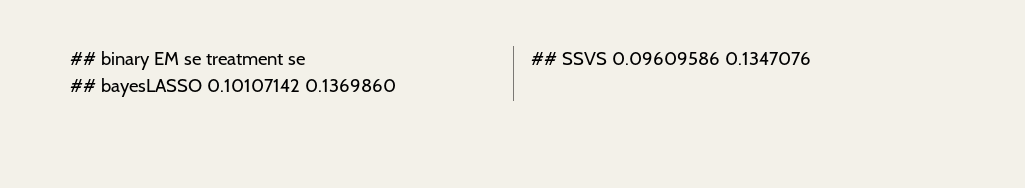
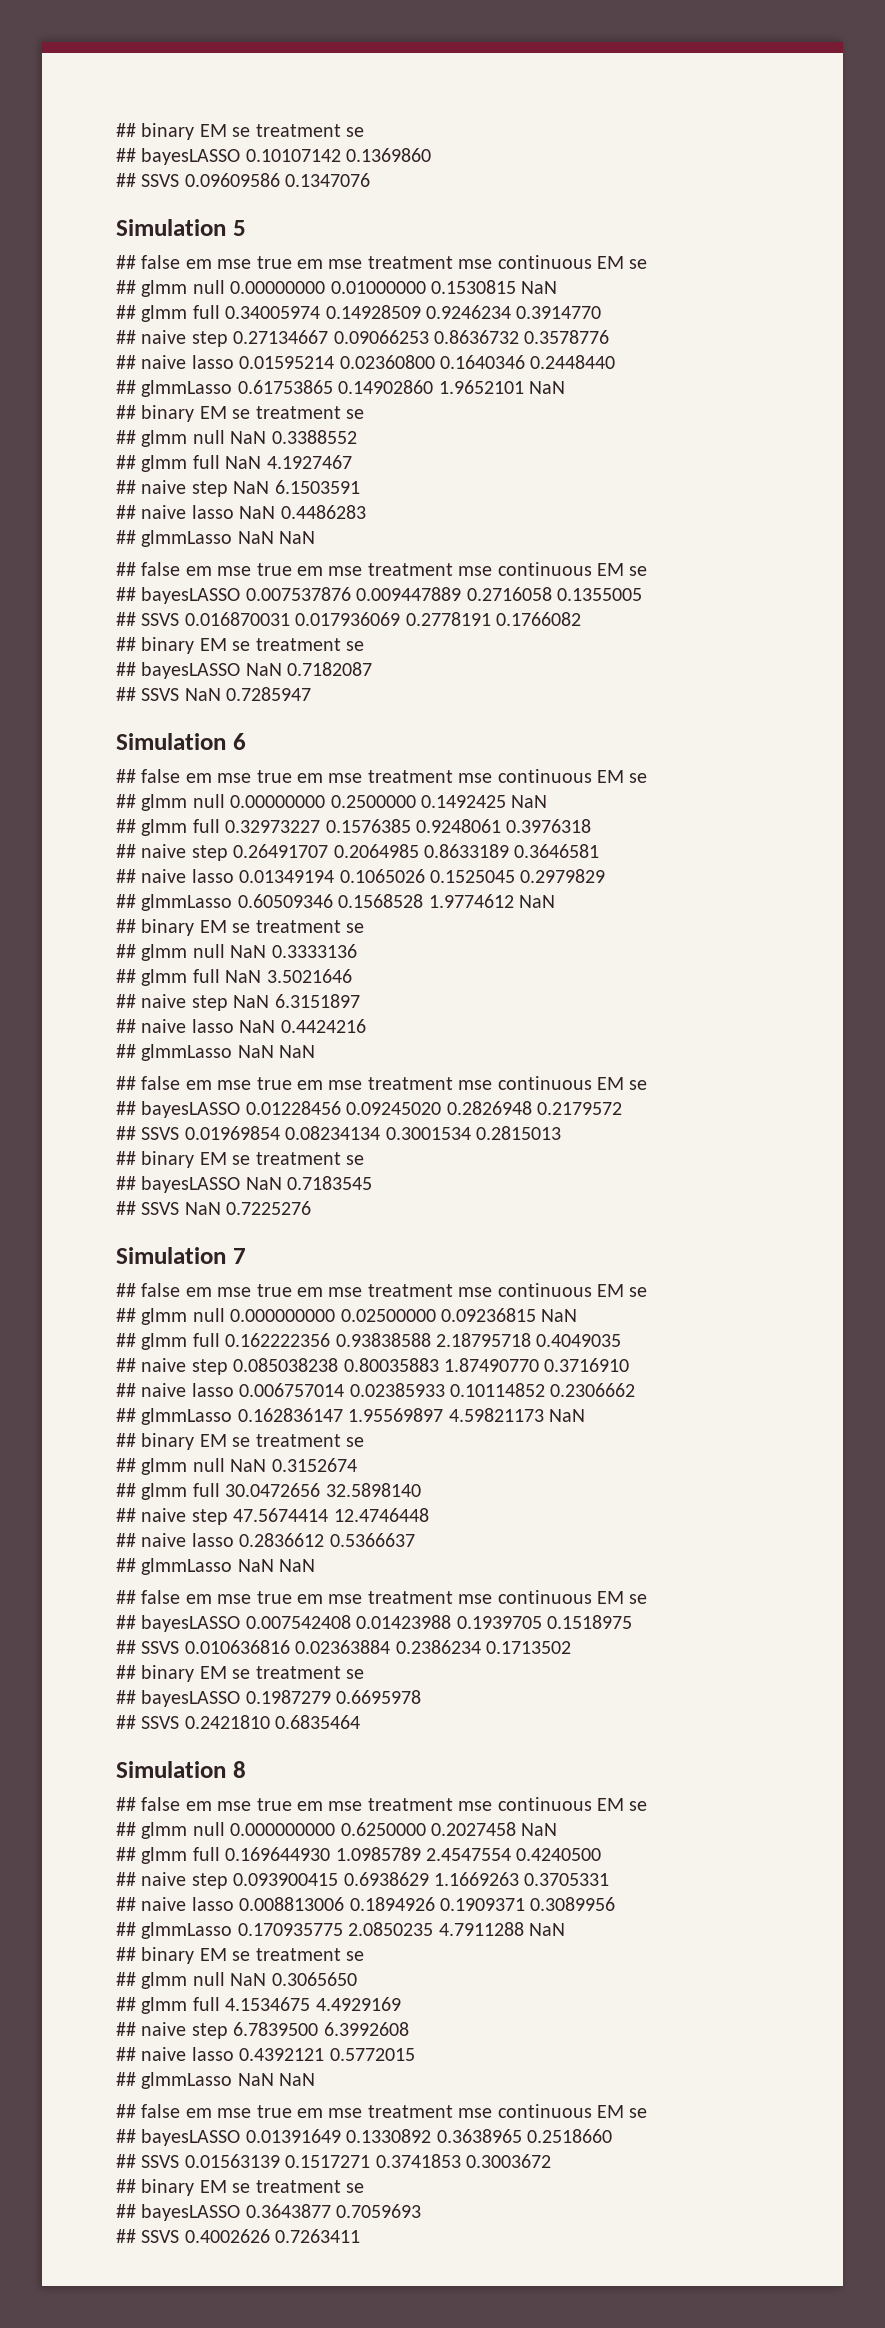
+ Simulation 5
+ ## false em mse true em mse treatment mse continuous EM se
+ ## glmm null 0.00000000 0.01000000 0.1530815 NaN
+ ## glmm full 0.34005974 0.14928509 0.9246234 0.3914770
+ ## naive step 0.27134667 0.09066253 0.8636732 0.3578776
+ ## naive lasso 0.01595214 0.02360800 0.1640346 0.2448440
+ ## glmmLasso 0.61753865 0.14902860 1.9652101 NaN
+ ## binary EM se treatment se
+ ## glmm null NaN 0.3388552
+ ## glmm full NaN 4.1927467
+ ## naive step NaN 6.1503591
+ ## naive lasso NaN 0.4486283
+ ## glmmLasso NaN NaN
+ ## false em mse true em mse treatment mse continuous EM se
+ ## bayesLASSO 0.007537876 0.009447889 0.2716058 0.1355005
+ ## SSVS 0.016870031 0.017936069 0.2778191 0.1766082
+ ## binary EM se treatment se
+ ## bayesLASSO NaN 0.7182087
+ ## SSVS NaN 0.7285947
+ Simulation 6
+ ## false em mse true em mse treatment mse continuous EM se
+ ## glmm null 0.00000000 0.2500000 0.1492425 NaN
+ ## glmm full 0.32973227 0.1576385 0.9248061 0.3976318
+ ## naive step 0.26491707 0.2064985 0.8633189 0.3646581
+ ## naive lasso 0.01349194 0.1065026 0.1525045 0.2979829
+ ## glmmLasso 0.60509346 0.1568528 1.9774612 NaN
+ ## binary EM se treatment se
+ ## glmm null NaN 0.3333136
+ ## glmm full NaN 3.5021646
+ ## naive step NaN 6.3151897
+ ## naive lasso NaN 0.4424216
+ ## glmmLasso NaN NaN
+ ## false em mse true em mse treatment mse continuous EM se
+ ## bayesLASSO 0.01228456 0.09245020 0.2826948 0.2179572
+ ## SSVS 0.01969854 0.08234134 0.3001534 0.2815013
+ ## binary EM se treatment se
+ ## bayesLASSO NaN 0.7183545
+ ## SSVS NaN 0.7225276
+ Simulation 7
+ ## false em mse true em mse treatment mse continuous EM se
+ ## glmm null 0.000000000 0.02500000 0.09236815 NaN
+ ## glmm full 0.162222356 0.93838588 2.18795718 0.4049035
+ ## naive step 0.085038238 0.80035883 1.87490770 0.3716910
+ ## naive lasso 0.006757014 0.02385933 0.10114852 0.2306662
+ ## glmmLasso 0.162836147 1.95569897 4.59821173 NaN
+ ## binary EM se treatment se
+ ## glmm null NaN 0.3152674
+ ## glmm full 30.0472656 32.5898140
+ ## naive step 47.5674414 12.4746448
+ ## naive lasso 0.2836612 0.5366637
+ ## glmmLasso NaN NaN
+ ## false em mse true em mse treatment mse continuous EM se
+ ## bayesLASSO 0.007542408 0.01423988 0.1939705 0.1518975
+ ## SSVS 0.010636816 0.02363884 0.2386234 0.1713502
+ ## binary EM se treatment se
+ ## bayesLASSO 0.1987279 0.6695978
+ ## SSVS 0.2421810 0.6835464
+ Simulation 8
+ ## false em mse true em mse treatment mse continuous EM se
+ ## glmm null 0.000000000 0.6250000 0.2027458 NaN
+ ## glmm full 0.169644930 1.0985789 2.4547554 0.4240500
+ ## naive step 0.093900415 0.6938629 1.1669263 0.3705331
+ ## naive lasso 0.008813006 0.1894926 0.1909371 0.3089956
+ ## glmmLasso 0.170935775 2.0850235 4.7911288 NaN
+ ## binary EM se treatment se
+ ## glmm null NaN 0.3065650
+ ## glmm full 4.1534675 4.4929169
+ ## naive step 6.7839500 6.3992608
+ ## naive lasso 0.4392121 0.5772015
+ ## glmmLasso NaN NaN
+ ## false em mse true em mse treatment mse continuous EM se
+ ## bayesLASSO 0.01391649 0.1330892 0.3638965 0.2518660
+ ## SSVS 0.01563139 0.1517271 0.3741853 0.3003672
+ ## binary EM se treatment se
+ ## bayesLASSO 0.3643877 0.7059693
+ ## SSVS 0.4002626 0.7263411

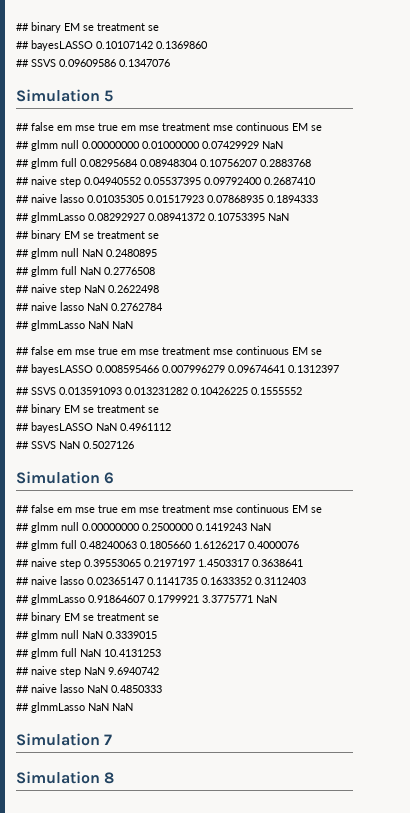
- ## glmm null 0.00000000 0.01000000 0.1530815 NaN
- ## glmm full 0.34005974 0.14928509 0.9246234 0.3914770
- ## naive step 0.27134667 0.09066253 0.8636732 0.3578776
- ## naive lasso 0.01595214 0.02360800 0.1640346 0.2448440
- ## glmmLasso 0.61753865 0.14902860 1.9652101 NaN
+ ## glmm null 0.00000000 0.01000000 0.07429929 NaN
+ ## glmm full 0.08295684 0.08948304 0.10756207 0.2883768
+ ## naive step 0.04940552 0.05537395 0.09792400 0.2687410
+ ## naive lasso 0.01035305 0.01517923 0.07868935 0.1894333
+ ## glmmLasso 0.08292927 0.08941372 0.10753395 NaN
- ## glmm null NaN 0.3388552
- ## glmm full NaN 4.1927467
- ## naive step NaN 6.1503591
- ## naive lasso NaN 0.4486283
+ ## glmm null NaN 0.2480895
+ ## glmm full NaN 0.2776508
+ ## naive step NaN 0.2622498
+ ## naive lasso NaN 0.2762784
- ## bayesLASSO 0.007537876 0.009447889 0.2716058 0.1355005
- ## SSVS 0.016870031 0.017936069 0.2778191 0.1766082
+ ## bayesLASSO 0.008595466 0.007996279 0.09674641 0.1312397
+ ## SSVS 0.013591093 0.013231282 0.10426225 0.1555552
  ## binary EM se treatment se
- ## bayesLASSO NaN 0.7182087
- ## SSVS NaN 0.7285947
+ ## bayesLASSO NaN 0.4961112
+ ## SSVS NaN 0.5027126
- ## glmm null 0.00000000 0.2500000 0.1492425 NaN
- ## glmm full 0.32973227 0.1576385 0.9248061 0.3976318
- ## naive step 0.26491707 0.2064985 0.8633189 0.3646581
- ## naive lasso 0.01349194 0.1065026 0.1525045 0.2979829
- ## glmmLasso 0.60509346 0.1568528 1.9774612 NaN
+ ## glmm null 0.00000000 0.2500000 0.1419243 NaN
+ ## glmm full 0.48240063 0.1805660 1.6126217 0.4000076
+ ## naive step 0.39553065 0.2197197 1.4503317 0.3638641
+ ## naive lasso 0.02365147 0.1141735 0.1633352 0.3112403
+ ## glmmLasso 0.91864607 0.1799921 3.3775771 NaN
- ## glmm null NaN 0.3333136
- ## glmm full NaN 3.5021646
- ## naive step NaN 6.3151897
- ## naive lasso NaN 0.4424216
+ ## glmm null NaN 0.3339015
+ ## glmm full NaN 10.4131253
+ ## naive step NaN 9.6940742
+ ## naive lasso NaN 0.4850333
  ## glmmLasso NaN NaN
- ## false em mse true em mse treatment mse continuous EM se
- ## bayesLASSO 0.01228456 0.09245020 0.2826948 0.2179572
- ## SSVS 0.01969854 0.08234134 0.3001534 0.2815013
- ## binary EM se treatment se
- ## bayesLASSO NaN 0.7183545
- ## SSVS NaN 0.7225276
  Simulation 7
- ## false em mse true em mse treatment mse continuous EM se
- ## glmm null 0.000000000 0.02500000 0.09236815 NaN
- ## glmm full 0.162222356 0.93838588 2.18795718 0.4049035
- ## naive step 0.085038238 0.80035883 1.87490770 0.3716910
- ## naive lasso 0.006757014 0.02385933 0.10114852 0.2306662
- ## glmmLasso 0.162836147 1.95569897 4.59821173 NaN
- ## binary EM se treatment se
- ## glmm null NaN 0.3152674
- ## glmm full 30.0472656 32.5898140
- ## naive step 47.5674414 12.4746448
- ## naive lasso 0.2836612 0.5366637
- ## glmmLasso NaN NaN
- ## false em mse true em mse treatment mse continuous EM se
- ## bayesLASSO 0.007542408 0.01423988 0.1939705 0.1518975
- ## SSVS 0.010636816 0.02363884 0.2386234 0.1713502
- ## binary EM se treatment se
- ## bayesLASSO 0.1987279 0.6695978
- ## SSVS 0.2421810 0.6835464
  Simulation 8
- ## false em mse true em mse treatment mse continuous EM se
- ## glmm null 0.000000000 0.6250000 0.2027458 NaN
- ## glmm full 0.169644930 1.0985789 2.4547554 0.4240500
- ## naive step 0.093900415 0.6938629 1.1669263 0.3705331
- ## naive lasso 0.008813006 0.1894926 0.1909371 0.3089956
- ## glmmLasso 0.170935775 2.0850235 4.7911288 NaN
- ## binary EM se treatment se
- ## glmm null NaN 0.3065650
- ## glmm full 4.1534675 4.4929169
- ## naive step 6.7839500 6.3992608
- ## naive lasso 0.4392121 0.5772015
- ## glmmLasso NaN NaN
- ## false em mse true em mse treatment mse continuous EM se
- ## bayesLASSO 0.01391649 0.1330892 0.3638965 0.2518660
- ## SSVS 0.01563139 0.1517271 0.3741853 0.3003672
- ## binary EM se treatment se
- ## bayesLASSO 0.3643877 0.7059693
- ## SSVS 0.4002626 0.7263411

